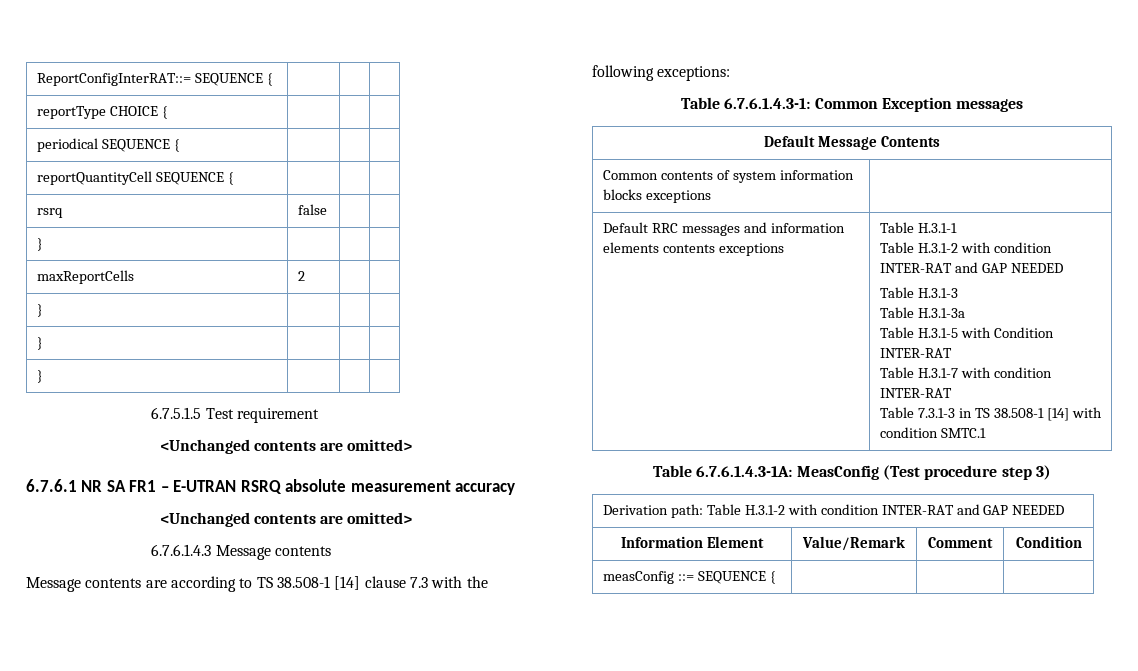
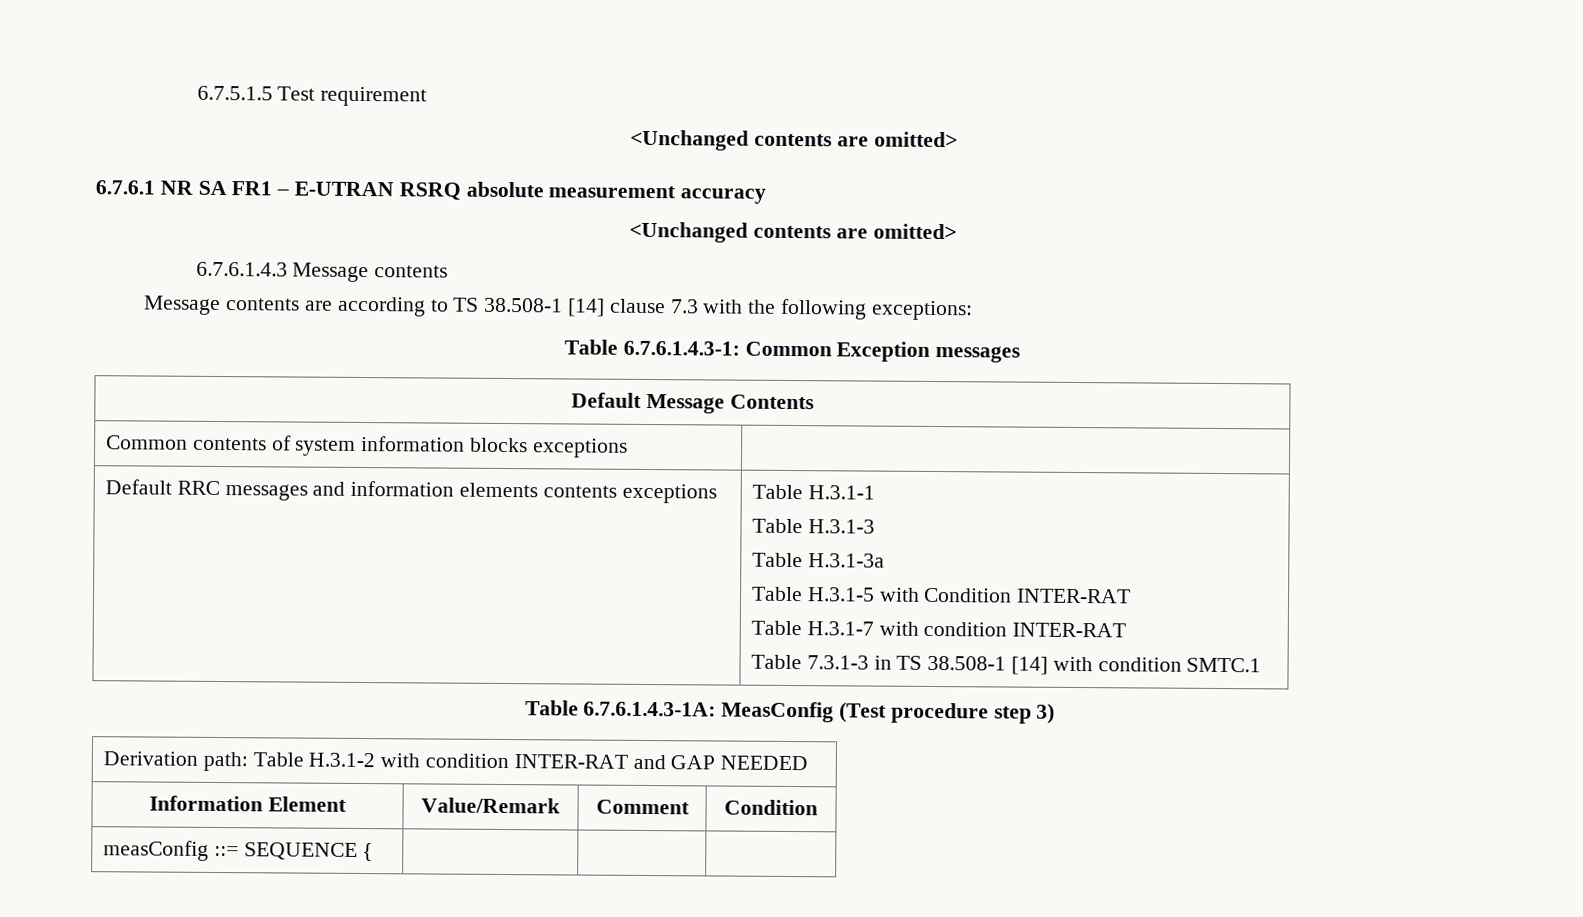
- ReportConfigInterRAT::= SEQUENCE { | | |
- reportType CHOICE { | | |
- periodical SEQUENCE { | | |
- reportQuantityCell SEQUENCE { | | |
- rsrq | false | |
- } | | |
- maxReportCells | 2 | |
- } | | |
- } | | |
- } | | |
  Table H.3.1-1
- Table H.3.1-2 with condition INTER-RAT and GAP NEEDED

